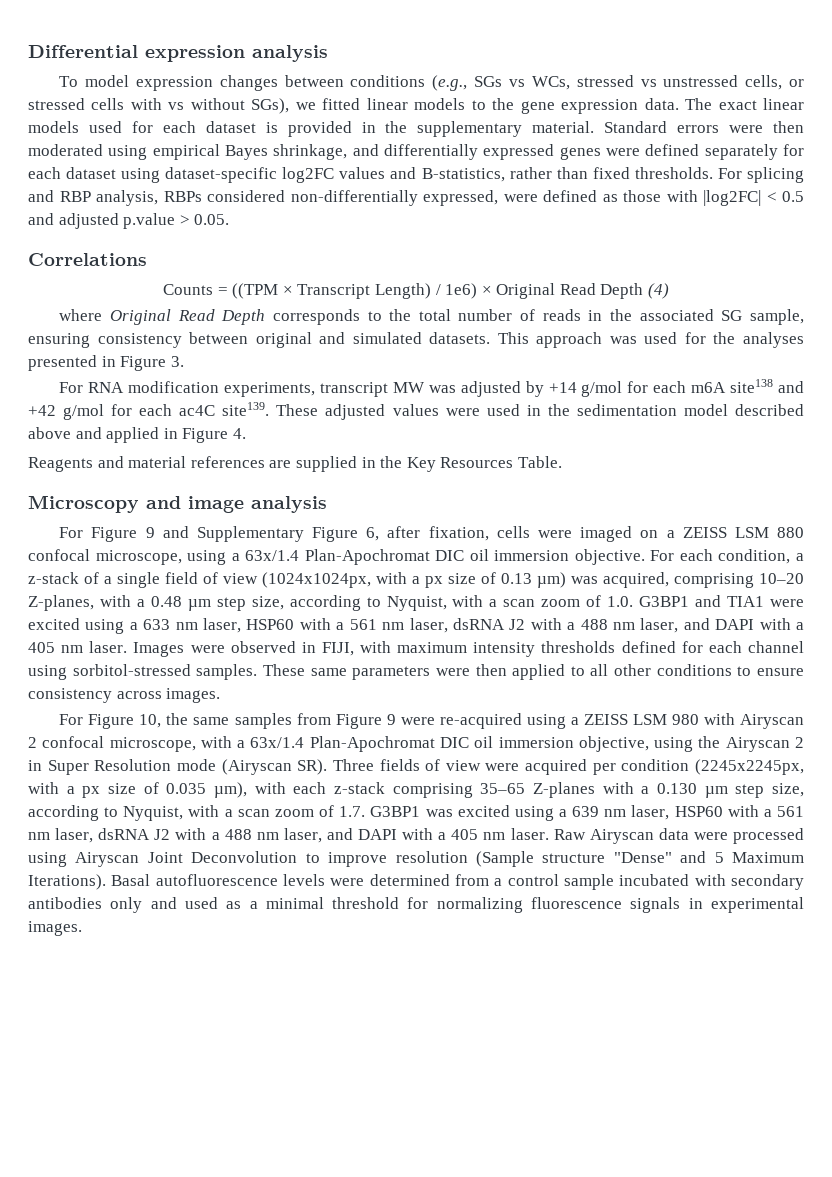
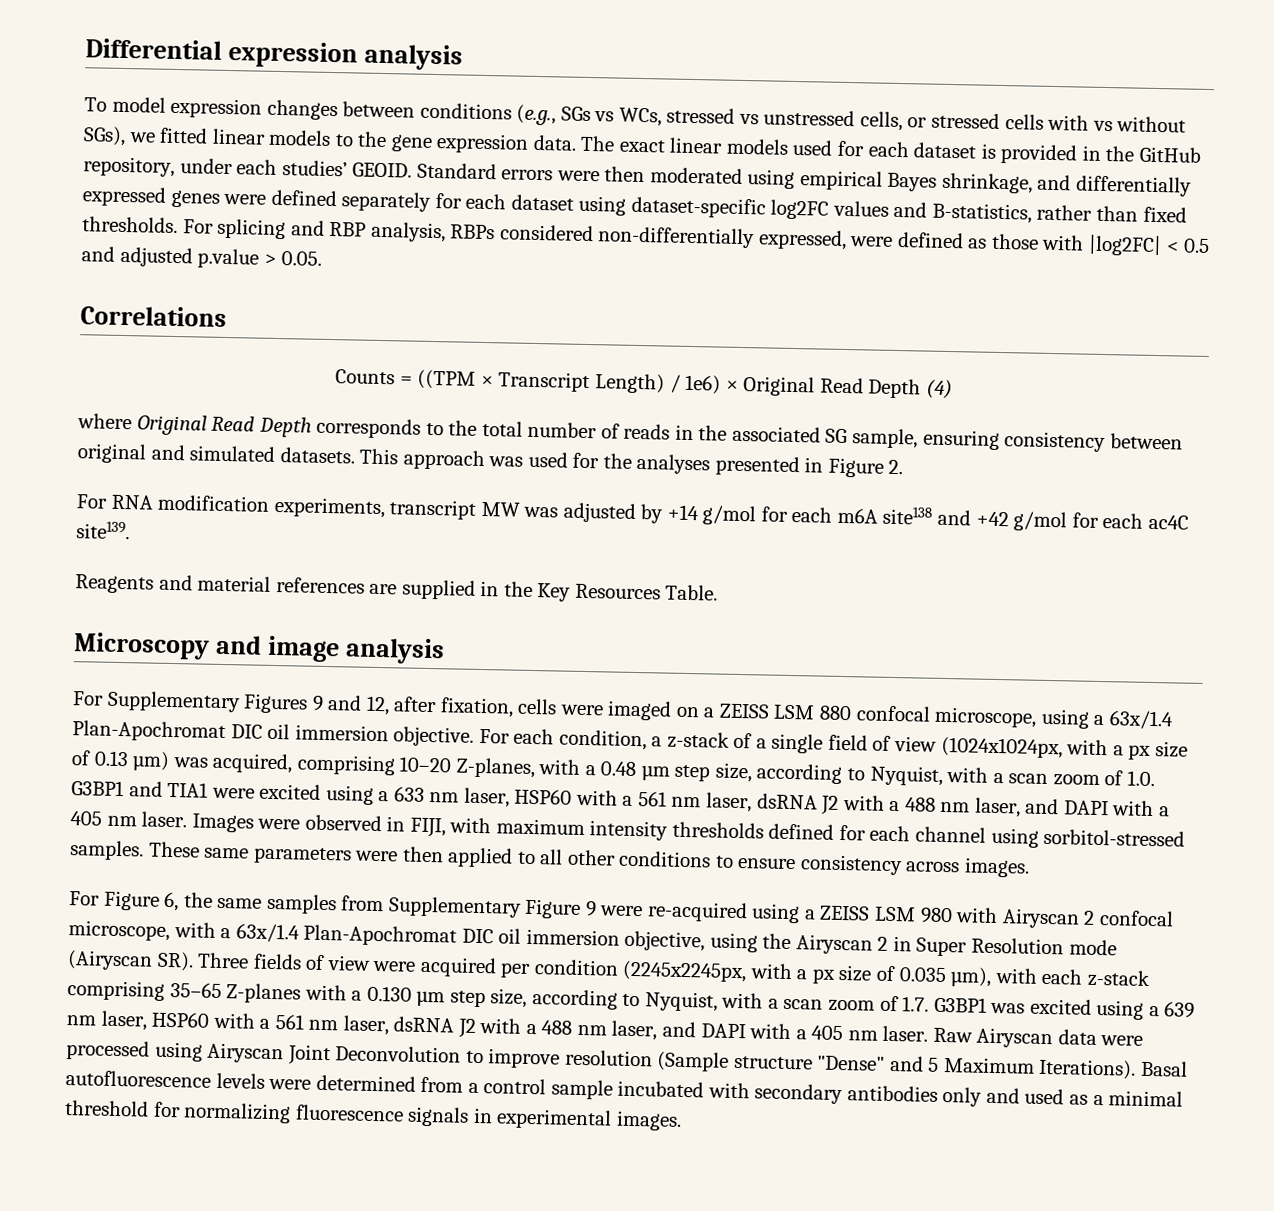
- The exact linear models used for each dataset is provided in the supplementary material.
+ The exact linear models used for each dataset is provided in the GitHub repository, under each studies’ GEOID.
- This approach was used for the analyses presented in Figure 3.
+ This approach was used for the analyses presented in Figure 2.
- These adjusted values were used in the sedimentation model described above and applied in Figure 4.
- For Figure 9 and Supplementary Figure 6, after fixation, cells were imaged on a ZEISS LSM 880 confocal microscope, using a 63x/1.4 Plan-Apochromat DIC oil immersion objective.
+ For Supplementary Figures 9 and 12, after fixation, cells were imaged on a ZEISS LSM 880 confocal microscope, using a 63x/1.4 Plan-Apochromat DIC oil immersion objective.
- For Figure 10, the same samples from Figure 9 were re-acquired using a ZEISS LSM 980 with Airyscan 2 confocal microscope, with a 63x/1.4 Plan-Apochromat DIC oil immersion objective, using the Airyscan 2 in Super Resolution mode (Airyscan SR). Three fields of view were acquired per condition (2245x2245px, with a px size of 0.035 µm), with each z-stack comprising 35–65 Z-planes with a 0.130 µm step size, according to Nyquist, with a scan zoom of 1.7. G3BP1 was excited using a 639 nm laser, HSP60 with a 561 nm laser, dsRNA J2 with a 488 nm laser, and DAPI with a 405 nm laser.
+ For Figure 6, the same samples from Supplementary Figure 9 were re-acquired using a ZEISS LSM 980 with Airyscan 2 confocal microscope, with a 63x/1.4 Plan-Apochromat DIC oil immersion objective, using the Airyscan 2 in Super Resolution mode (Airyscan SR). Three fields of view were acquired per condition (2245x2245px, with a px size of 0.035 µm), with each z-stack comprising 35–65 Z-planes with a 0.130 µm step size, according to Nyquist, with a scan zoom of 1.7. G3BP1 was excited using a 639 nm laser, HSP60 with a 561 nm laser, dsRNA J2 with a 488 nm laser, and DAPI with a 405 nm laser.

